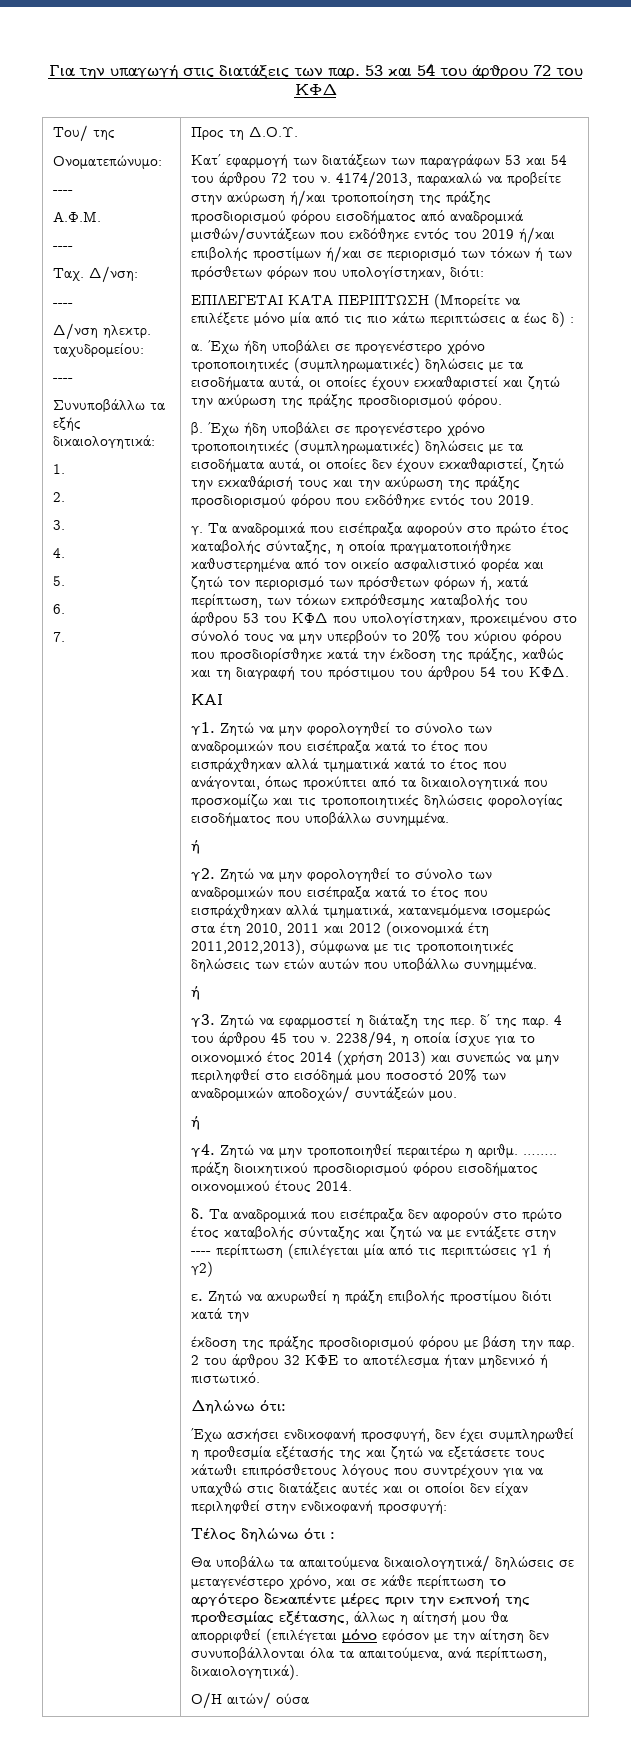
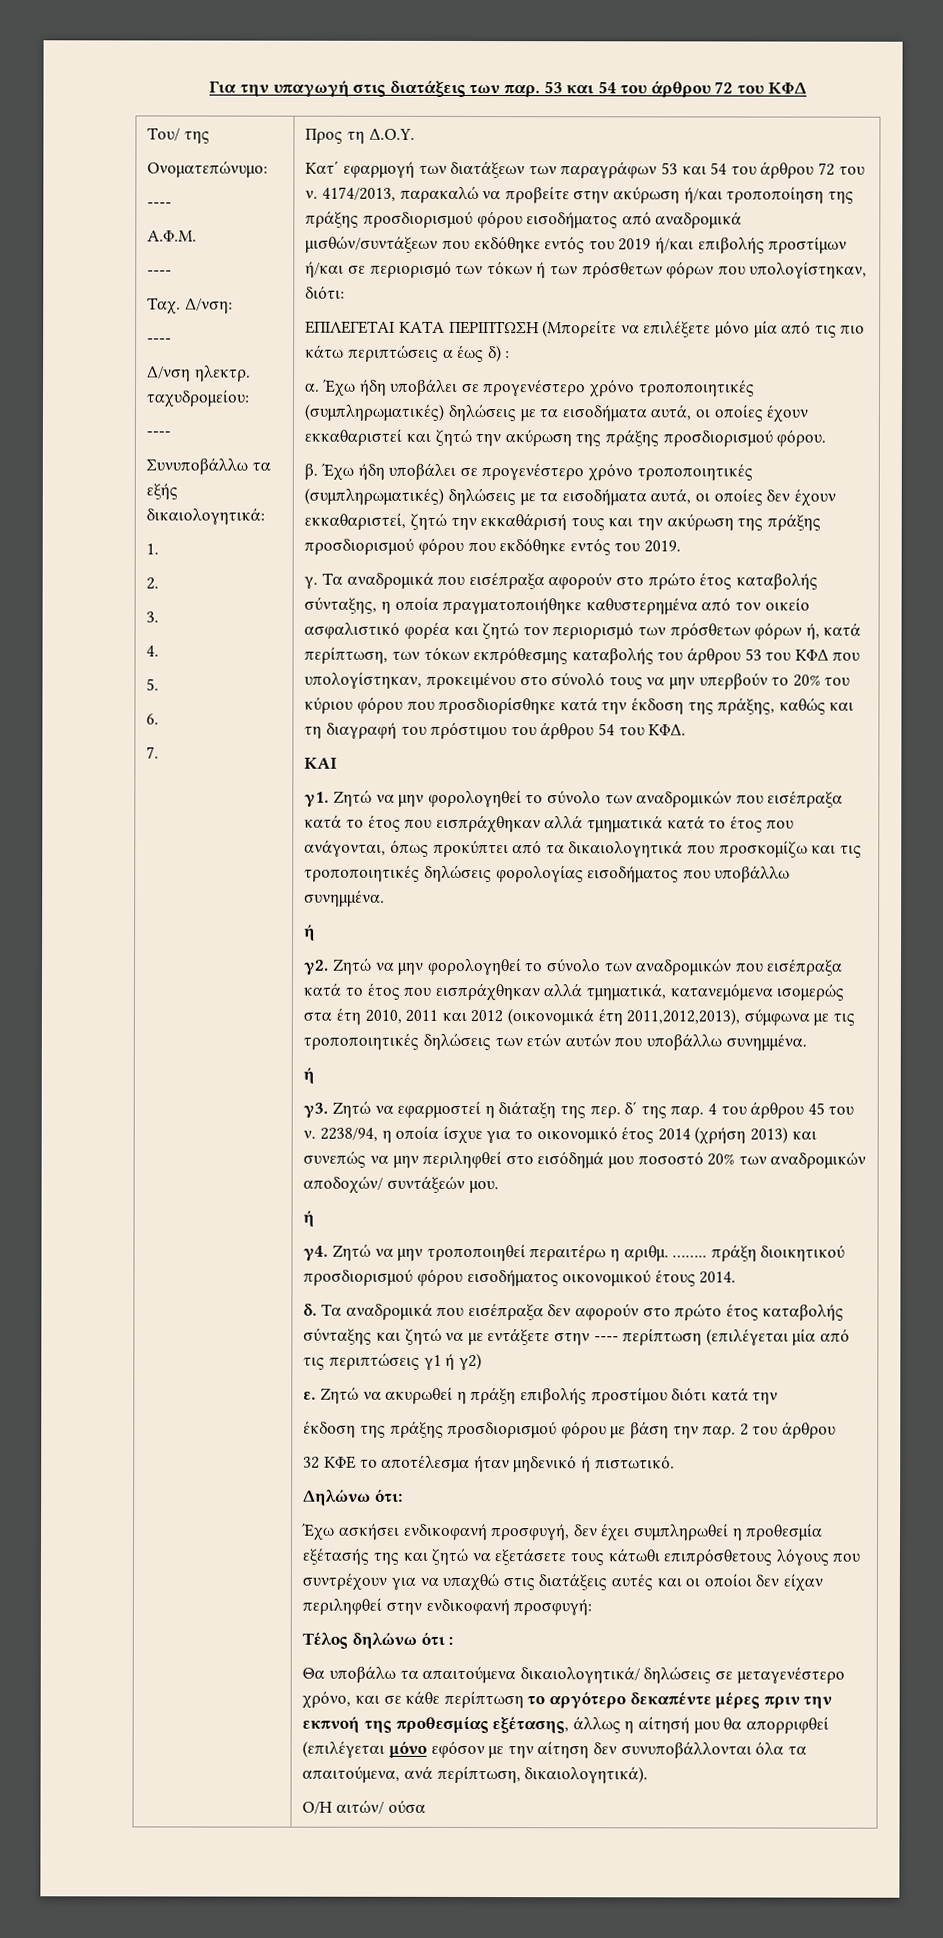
- 2 του άρθρου 32 ΚΦΕ το αποτέλεσμα ήταν μηδενικό ή πιστωτικό.
+ 2 του άρθρου
+ 32 ΚΦΕ το αποτέλεσμα ήταν μηδενικό ή πιστωτικό.

